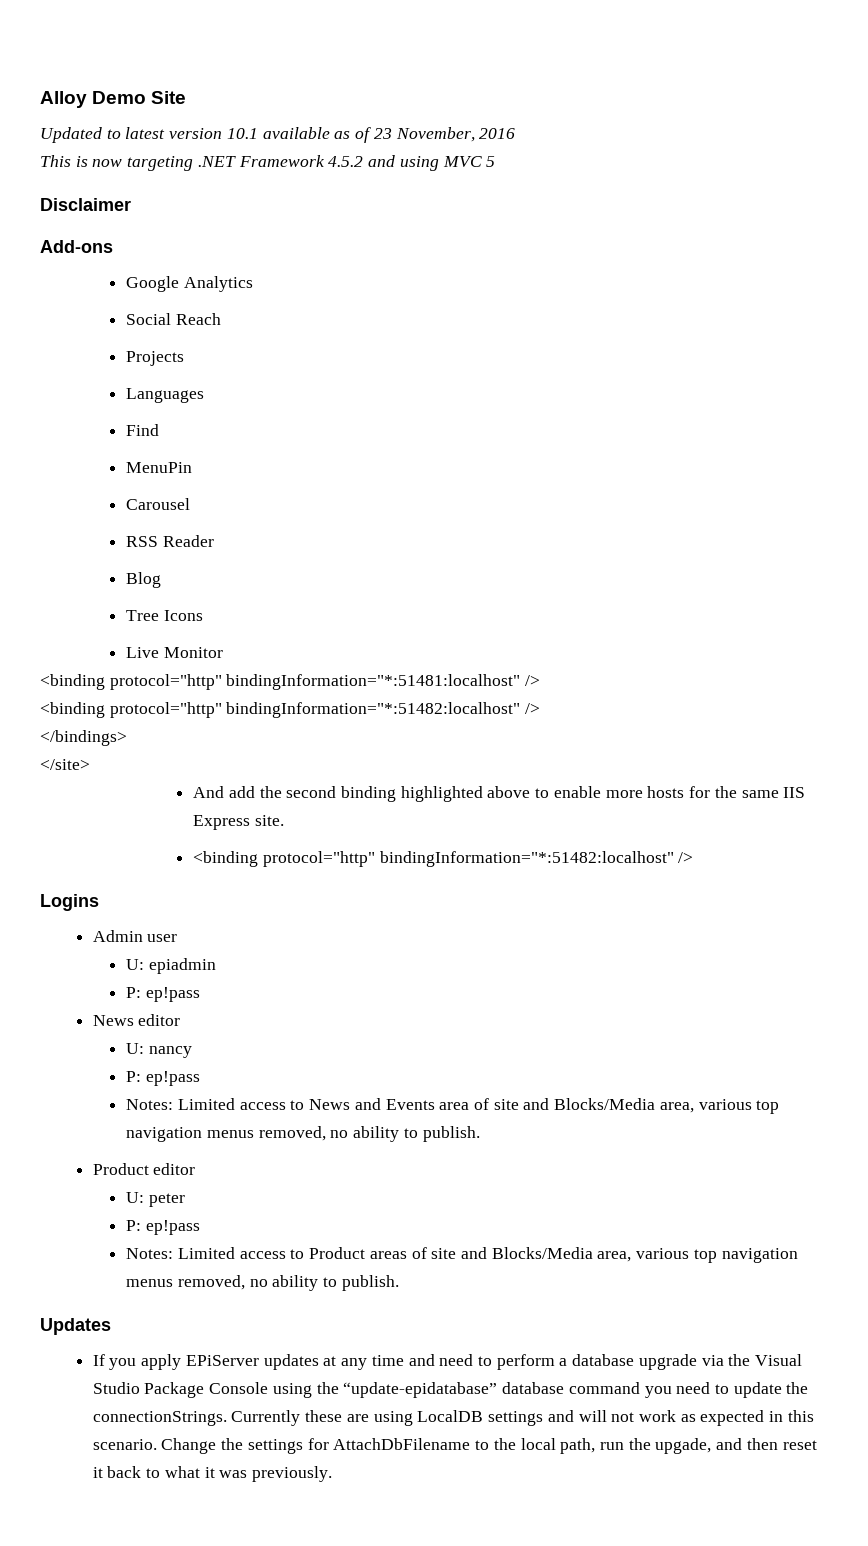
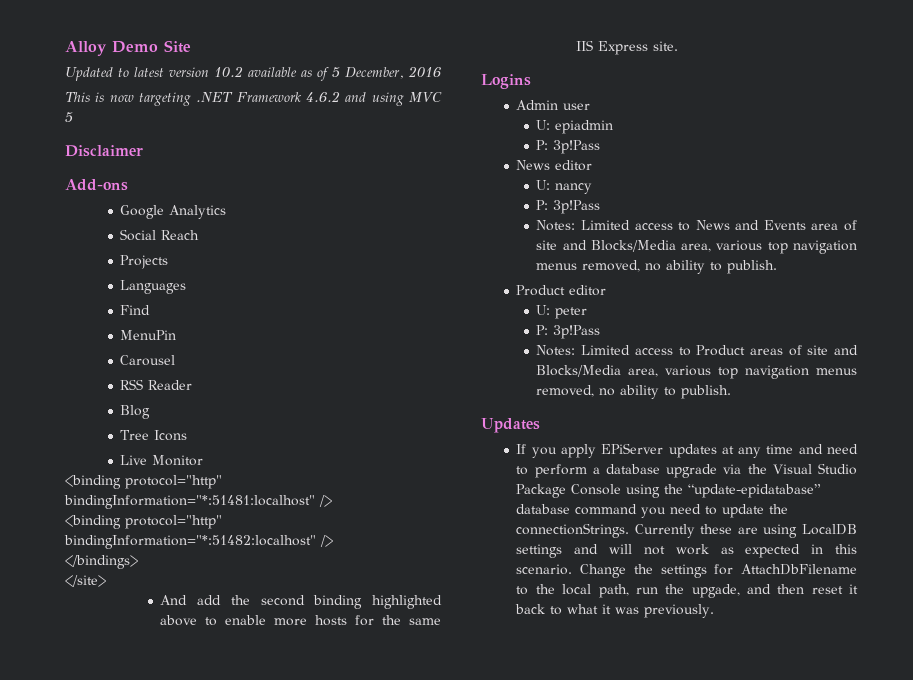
- Updated to latest version 10.1 available as of 23 November, 2016
+ Updated to latest version 10.2 available as of 5 December, 2016
- This is now targeting .NET Framework 4.5.2 and using MVC 5
+ This is now targeting .NET Framework 4.6.2 and using MVC 5
  And add the second binding highlighted above to enable more hosts for the same IIS Express site.
- <binding protocol="http" bindingInformation="*:51482:localhost" />
  U: epiadmin
- P: ep!pass
+ P: 3p!Pass
  U: nancy
- P: ep!pass
+ P: 3p!Pass
  U: peter
- P: ep!pass
+ P: 3p!Pass

